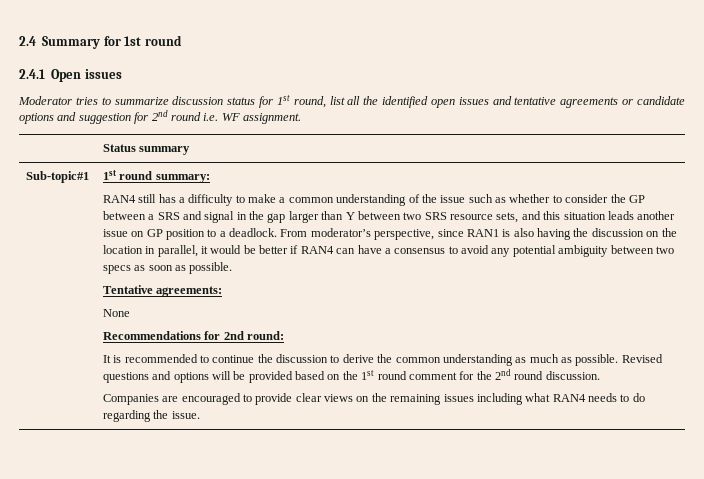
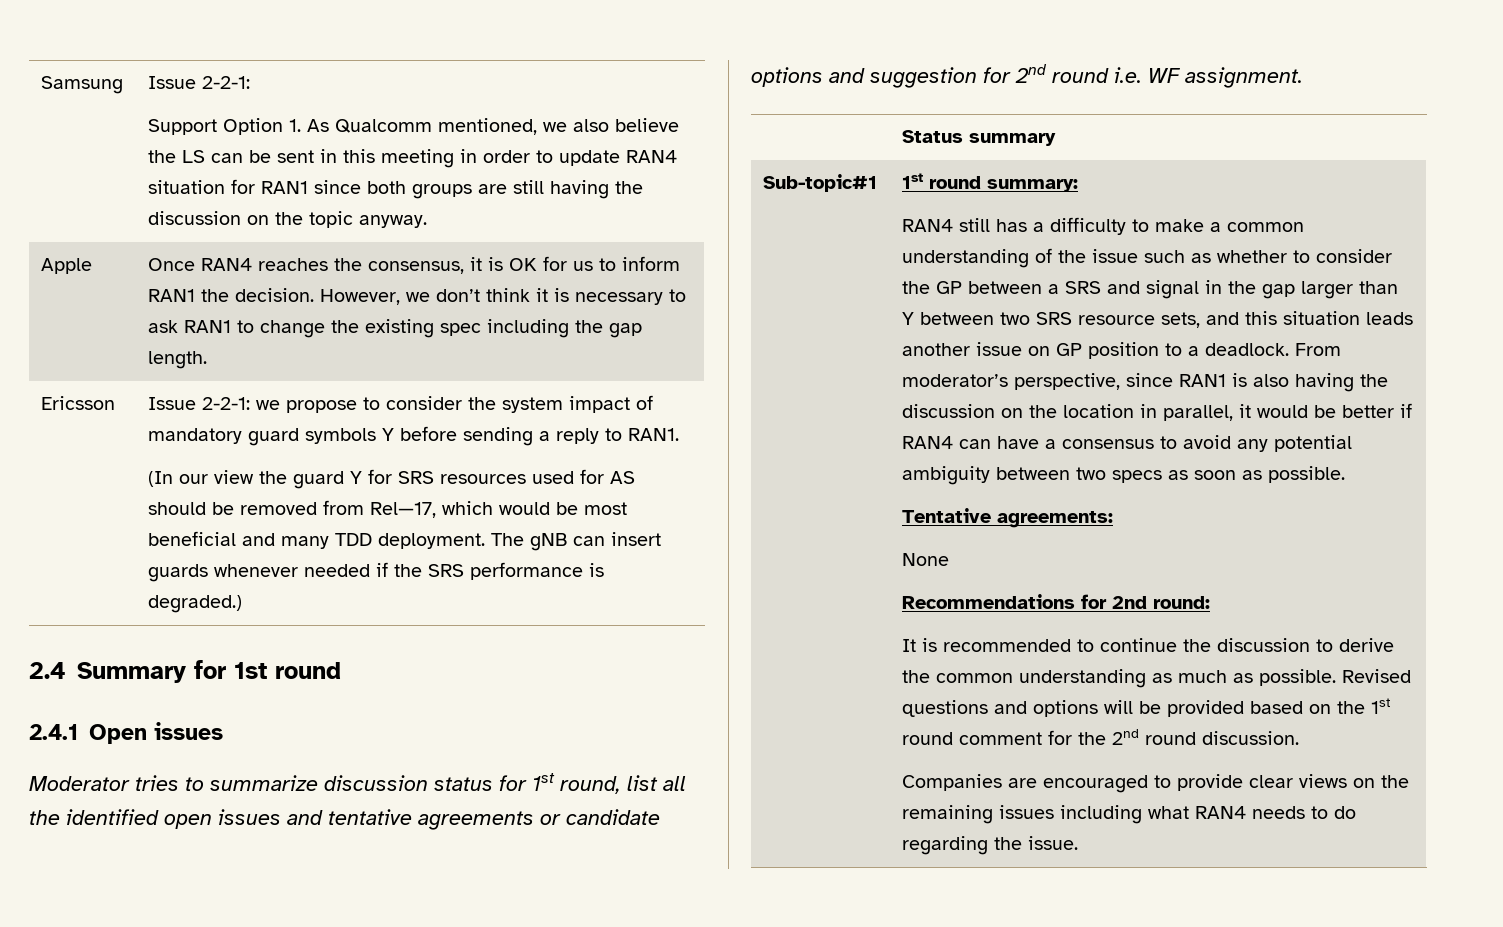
+ Samsung | Issue 2-2-1:
+ Support Option 1. As Qualcomm mentioned, we also believe the LS can be sent in this meeting in order to update RAN4 situation for RAN1 since both groups are still having the discussion on the topic anyway.
+ Apple | Once RAN4 reaches the consensus, it is OK for us to inform RAN1 the decision. However, we don’t think it is necessary to ask RAN1 to change the existing spec including the gap length.
+ Ericsson | Issue 2-2-1: we propose to consider the system impact of mandatory guard symbols Y before sending a reply to RAN1.
+ (In our view the guard Y for SRS resources used for AS should be removed from Rel—17, which would be most beneficial and many TDD deployment. The gNB can insert guards whenever needed if the SRS performance is degraded.)

